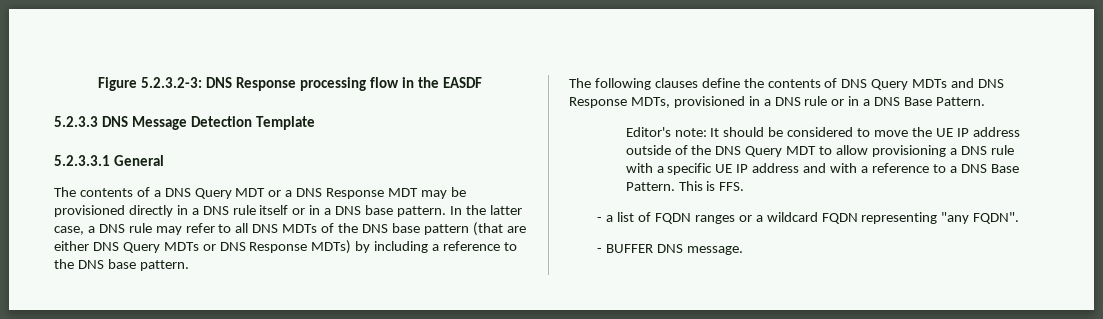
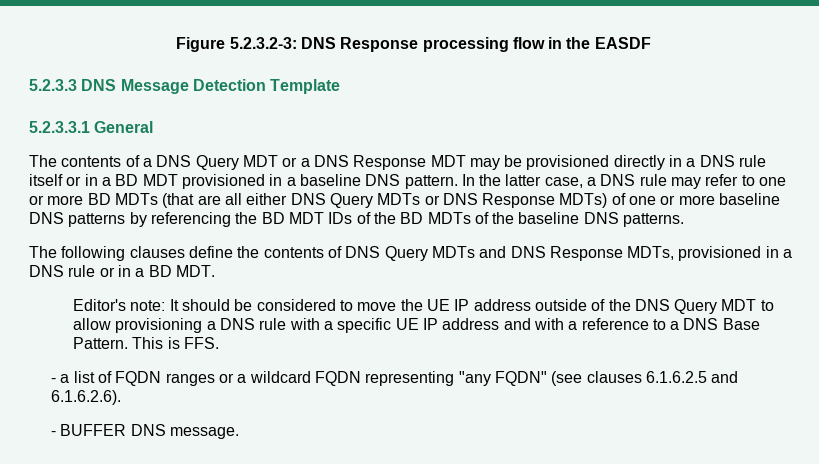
- The contents of a DNS Query MDT or a DNS Response MDT may be provisioned directly in a DNS rule itself or in a DNS base pattern.
+ The contents of a DNS Query MDT or a DNS Response MDT may be provisioned directly in a DNS rule itself or in a BD MDT provisioned in a baseline DNS pattern.
- In the latter case, a DNS rule may refer to all DNS MDTs of the DNS base pattern (that are either DNS Query MDTs or DNS Response MDTs) by including a reference to the DNS base pattern.
+ In the latter case, a DNS rule may refer to one or more BD MDTs (that are all either DNS Query MDTs or DNS Response MDTs) of one or more baseline DNS patterns by referencing the BD MDT IDs of the BD MDTs of the baseline DNS patterns.
- The following clauses define the contents of DNS Query MDTs and DNS Response MDTs, provisioned in a DNS rule or in a DNS Base Pattern.
+ The following clauses define the contents of DNS Query MDTs and DNS Response MDTs, provisioned in a DNS rule or in a BD MDT.
- - a list of FQDN ranges or a wildcard FQDN representing "any FQDN".
+ - a list of FQDN ranges or a wildcard FQDN representing "any FQDN" (see clauses 6.1.6.2.5 and 6.1.6.2.6).

